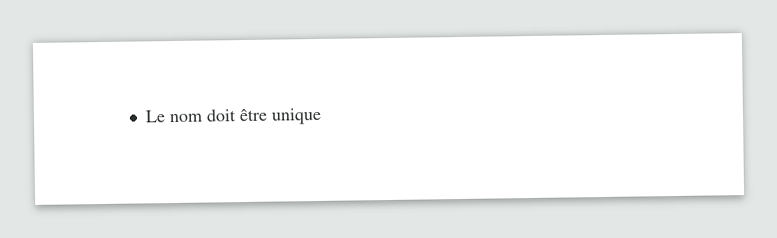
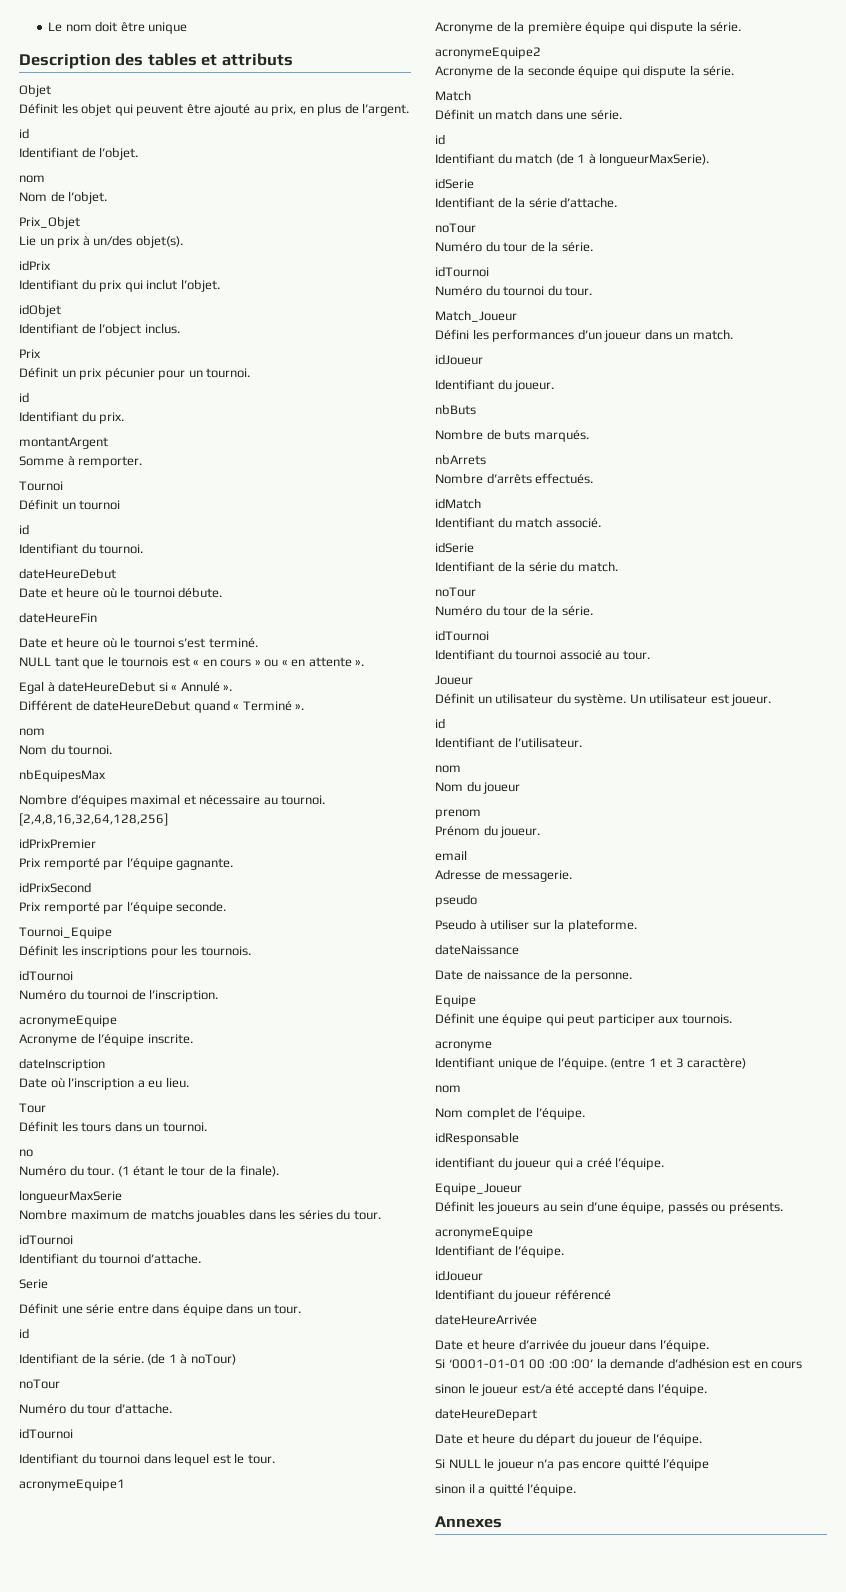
+ Description des tables et attributs
+ Objet
+ Définit les objet qui peuvent être ajouté au prix, en plus de l’argent.
+ id
+ Identifiant de l’objet.
+ nom
+ Nom de l’objet.
+ Prix_Objet
+ Lie un prix à un/des objet(s).
+ idPrix
+ Identifiant du prix qui inclut l’objet.
+ idObjet
+ Identifiant de l’object inclus.
+ Prix
+ Définit un prix pécunier pour un tournoi.
+ id
+ Identifiant du prix.
+ montantArgent
+ Somme à remporter.
+ Tournoi
+ Définit un tournoi
+ id
+ Identifiant du tournoi.
+ dateHeureDebut
+ Date et heure où le tournoi débute.
+ dateHeureFin
+ Date et heure où le tournoi s’est terminé.
+ NULL tant que le tournois est « en cours » ou « en attente ».
+ Egal à dateHeureDebut si « Annulé ».
+ Différent de dateHeureDebut quand « Terminé ».
+ nom
+ Nom du tournoi.
+ nbEquipesMax
+ Nombre d’équipes maximal et nécessaire au tournoi. [2,4,8,16,32,64,128,256]
+ idPrixPremier
+ Prix remporté par l’équipe gagnante.
+ idPrixSecond
+ Prix remporté par l’équipe seconde.
+ Tournoi_Equipe
+ Définit les inscriptions pour les tournois.
+ idTournoi
+ Numéro du tournoi de l’inscription.
+ acronymeEquipe
+ Acronyme de l’équipe inscrite.
+ dateInscription
+ Date où l’inscription a eu lieu.
+ Tour
+ Définit les tours dans un tournoi.
+ no
+ Numéro du tour. (1 étant le tour de la finale).
+ longueurMaxSerie
+ Nombre maximum de matchs jouables dans les séries du tour.
+ idTournoi
+ Identifiant du tournoi d’attache.
+ Serie
+ Définit une série entre dans équipe dans un tour.
+ id
+ Identifiant de la série. (de 1 à noTour)
+ noTour
+ Numéro du tour d’attache.
+ idTournoi
+ Identifiant du tournoi dans lequel est le tour.
+ acronymeEquipe1
+ Acronyme de la première équipe qui dispute la série.
+ acronymeEquipe2
+ Acronyme de la seconde équipe qui dispute la série.
+ Match
+ Définit un match dans une série.
+ id
+ Identifiant du match (de 1 à longueurMaxSerie).
+ idSerie
+ Identifiant de la série d’attache.
+ noTour
+ Numéro du tour de la série.
+ idTournoi
+ Numéro du tournoi du tour.
+ Match_Joueur
+ Défini les performances d’un joueur dans un match.
+ idJoueur
+ Identifiant du joueur.
+ nbButs
+ Nombre de buts marqués.
+ nbArrets
+ Nombre d’arrêts effectués.
+ idMatch
+ Identifiant du match associé.
+ idSerie
+ Identifiant de la série du match.
+ noTour
+ Numéro du tour de la série.
+ idTournoi
+ Identifiant du tournoi associé au tour.
+ Joueur
+ Définit un utilisateur du système. Un utilisateur est joueur.
+ id
+ Identifiant de l’utilisateur.
+ nom
+ Nom du joueur
+ prenom
+ Prénom du joueur.
+ email
+ Adresse de messagerie.
+ pseudo
+ Pseudo à utiliser sur la plateforme.
+ dateNaissance
+ Date de naissance de la personne.
+ Equipe
+ Définit une équipe qui peut participer aux tournois.
+ acronyme
+ Identifiant unique de l’équipe. (entre 1 et 3 caractère)
+ nom
+ Nom complet de l’équipe.
+ idResponsable
+ identifiant du joueur qui a créé l’équipe.
+ Equipe_Joueur
+ Définit les joueurs au sein d’une équipe, passés ou présents.
+ acronymeEquipe
+ Identifiant de l’équipe.
+ idJoueur
+ Identifiant du joueur référencé
+ dateHeureArrivée
+ Date et heure d’arrivée du joueur dans l’équipe.
+ Si ‘0001-01-01 00 :00 :00’ la demande d’adhésion est en cours
+ sinon le joueur est/a été accepté dans l’équipe.
+ dateHeureDepart
+ Date et heure du départ du joueur de l’équipe.
+ Si NULL le joueur n’a pas encore quitté l’équipe
+ sinon il a quitté l’équipe.
+ Annexes

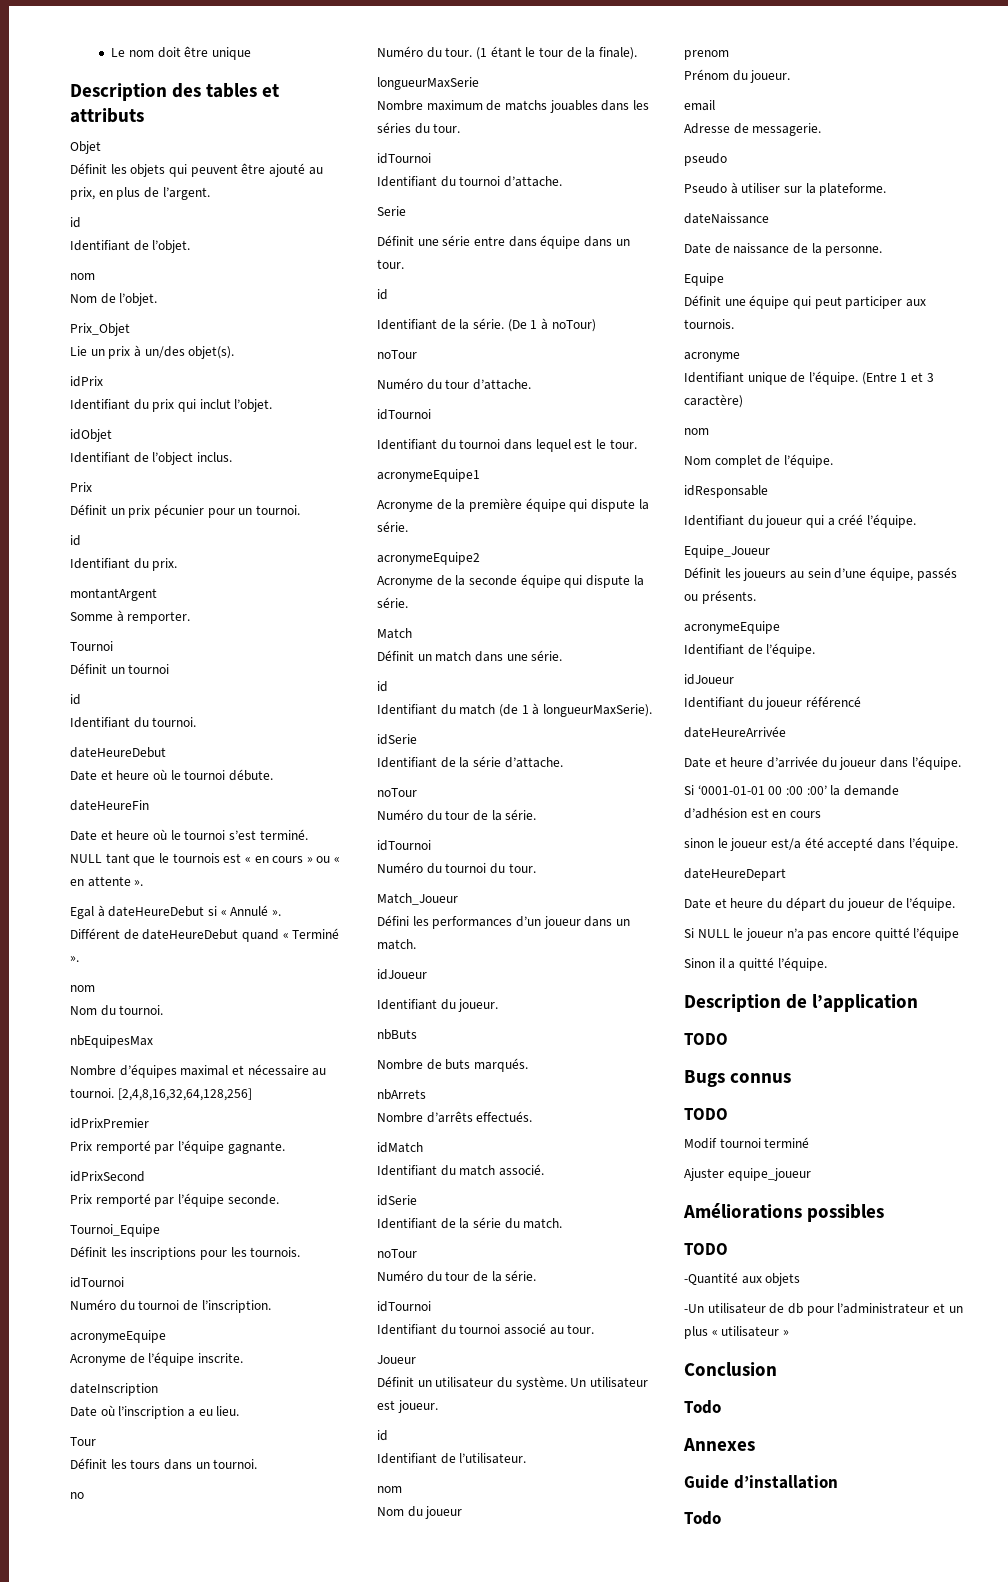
- Définit les objet qui peuvent être ajouté au prix, en plus de l’argent.
+ Définit les objets qui peuvent être ajouté au prix, en plus de l’argent.
- (de 1 à noTour)
+ (De 1 à noTour)
- (entre 1 et 3 caractère)
+ (Entre 1 et 3 caractère)
- identifiant du joueur qui a créé l’équipe.
+ Identifiant du joueur qui a créé l’équipe.
- sinon il a quitté l’équipe.
+ Sinon il a quitté l’équipe.
+ Description de l’application
+ TODO
+ Bugs connus
+ TODO
+ Modif tournoi terminé
+ Ajuster equipe_joueur
+ Améliorations possibles
+ TODO
+ -Quantité aux objets
+ -Un utilisateur de db pour l’administrateur et un plus « utilisateur »
+ Conclusion
+ Todo
  Annexes
+ Guide d’installation
+ Todo

